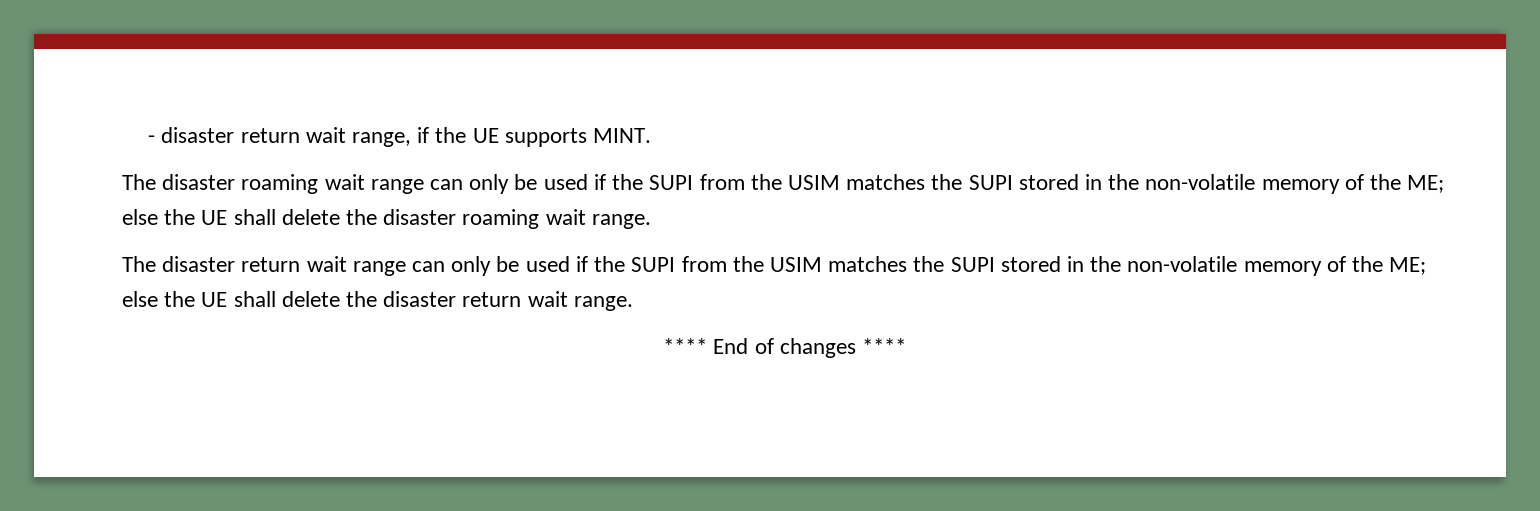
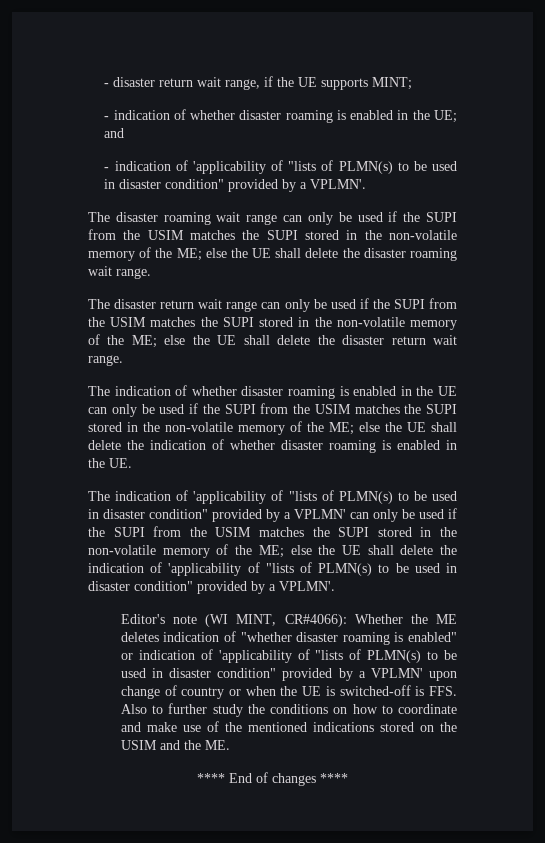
- - disaster return wait range, if the UE supports MINT.
+ - disaster return wait range, if the UE supports MINT;
+ - indication of whether disaster roaming is enabled in the UE; and
+ - indication of 'applicability of "lists of PLMN(s) to be used in disaster condition" provided by a VPLMN'.
+ The indication of whether disaster roaming is enabled in the UE can only be used if the SUPI from the USIM matches the SUPI stored in the non-volatile memory of the ME; else the UE shall delete the indication of whether disaster roaming is enabled in the UE.
+ The indication of 'applicability of "lists of PLMN(s) to be used in disaster condition" provided by a VPLMN' can only be used if the SUPI from the USIM matches the SUPI stored in the non-volatile memory of the ME; else the UE shall delete the indication of 'applicability of "lists of PLMN(s) to be used in disaster condition" provided by a VPLMN'.
+ Editor's note (WI MINT, CR#4066): Whether the ME deletes indication of "whether disaster roaming is enabled" or indication of 'applicability of "lists of PLMN(s) to be used in disaster condition" provided by a VPLMN' upon change of country or when the UE is switched-off is FFS. Also to further study the conditions on how to coordinate and make use of the mentioned indications stored on the USIM and the ME.

